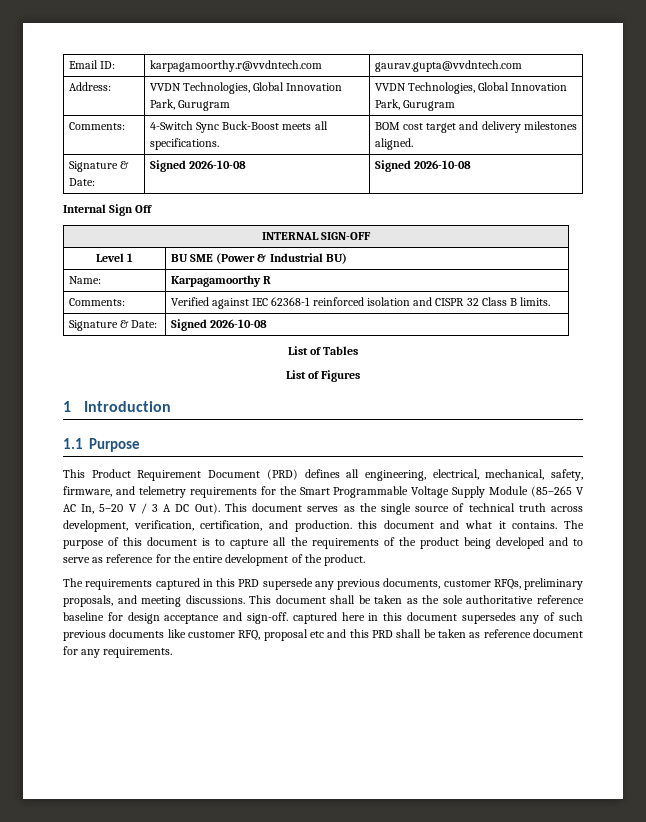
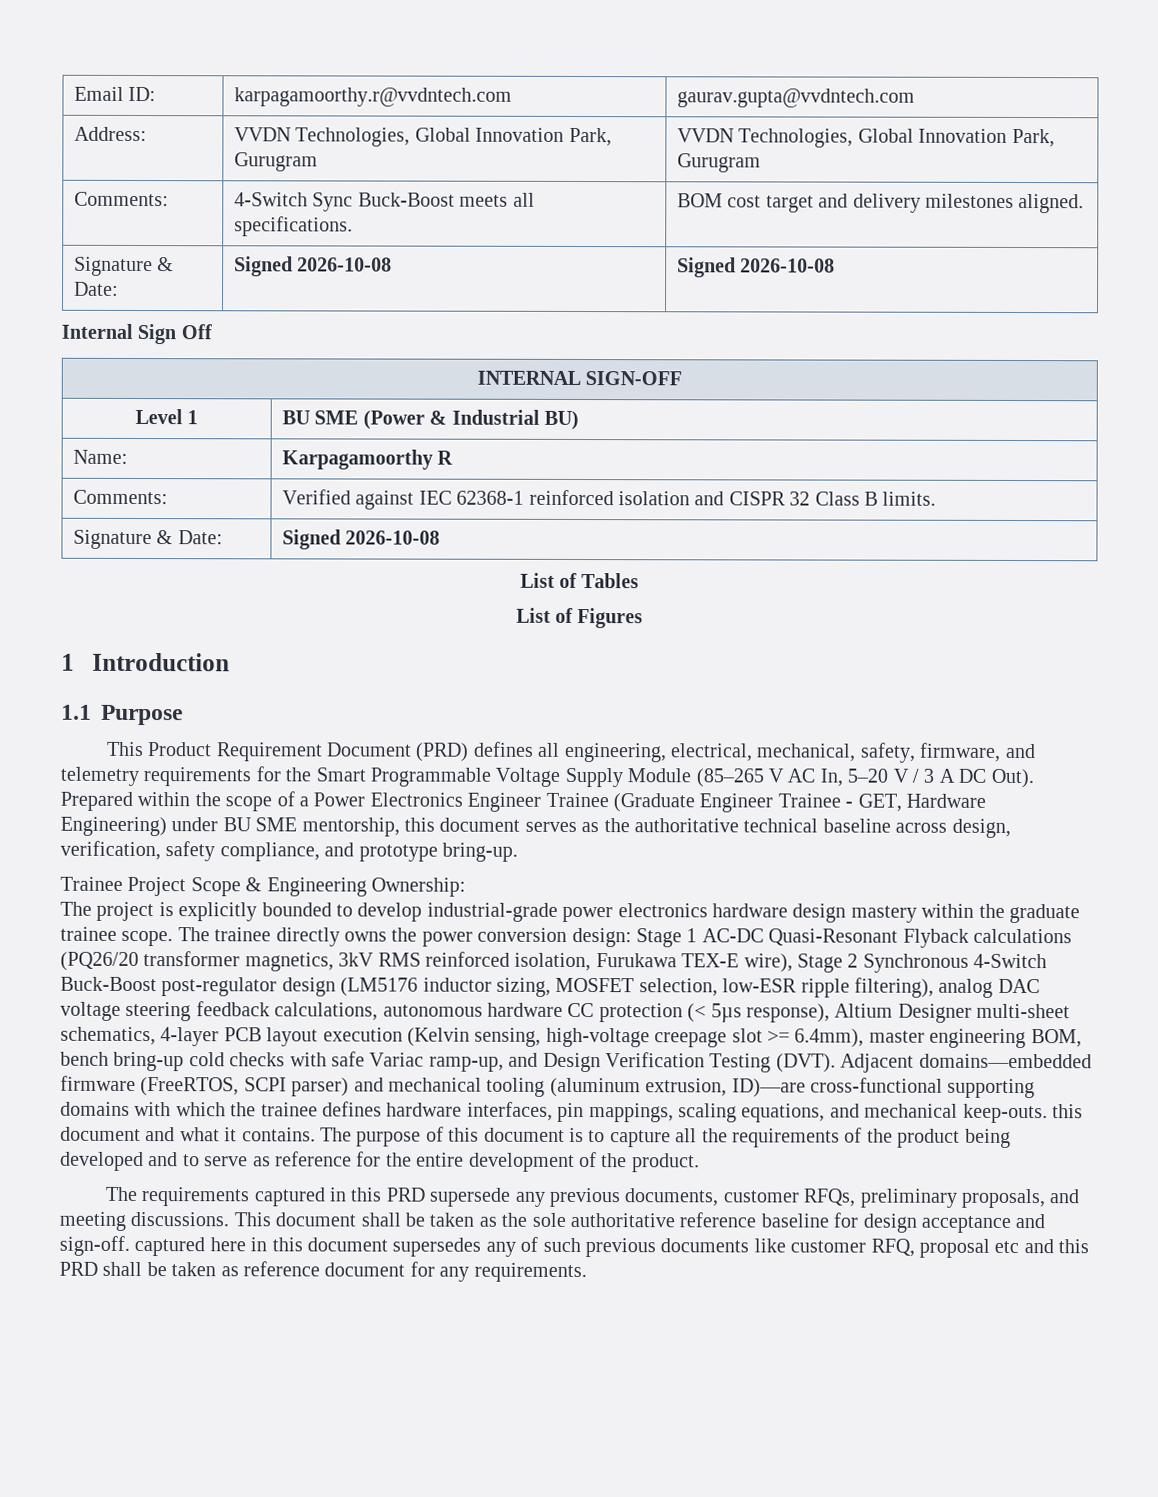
- This document serves as the single source of technical truth across development, verification, certification, and production. this document and what it contains.
+ Prepared within the scope of a Power Electronics Engineer Trainee (Graduate Engineer Trainee - GET, Hardware Engineering) under BU SME mentorship, this document serves as the authoritative technical baseline across design, verification, safety compliance, and prototype bring-up.
+ Trainee Project Scope & Engineering Ownership:
+ The project is explicitly bounded to develop industrial-grade power electronics hardware design mastery within the graduate trainee scope. The trainee directly owns the power conversion design: Stage 1 AC-DC Quasi-Resonant Flyback calculations (PQ26/20 transformer magnetics, 3kV RMS reinforced isolation, Furukawa TEX-E wire), Stage 2 Synchronous 4-Switch Buck-Boost post-regulator design (LM5176 inductor sizing, MOSFET selection, low-ESR ripple filtering), analog DAC voltage steering feedback calculations, autonomous hardware CC protection (< 5µs response), Altium Designer multi-sheet schematics, 4-layer PCB layout execution (Kelvin sensing, high-voltage creepage slot >= 6.4mm), master engineering BOM, bench bring-up cold checks with safe Variac ramp-up, and Design Verification Testing (DVT). Adjacent domains—embedded firmware (FreeRTOS, SCPI parser) and mechanical tooling (aluminum extrusion, ID)—are cross-functional supporting domains with which the trainee defines hardware interfaces, pin mappings, scaling equations, and mechanical keep-outs. this document and what it contains.

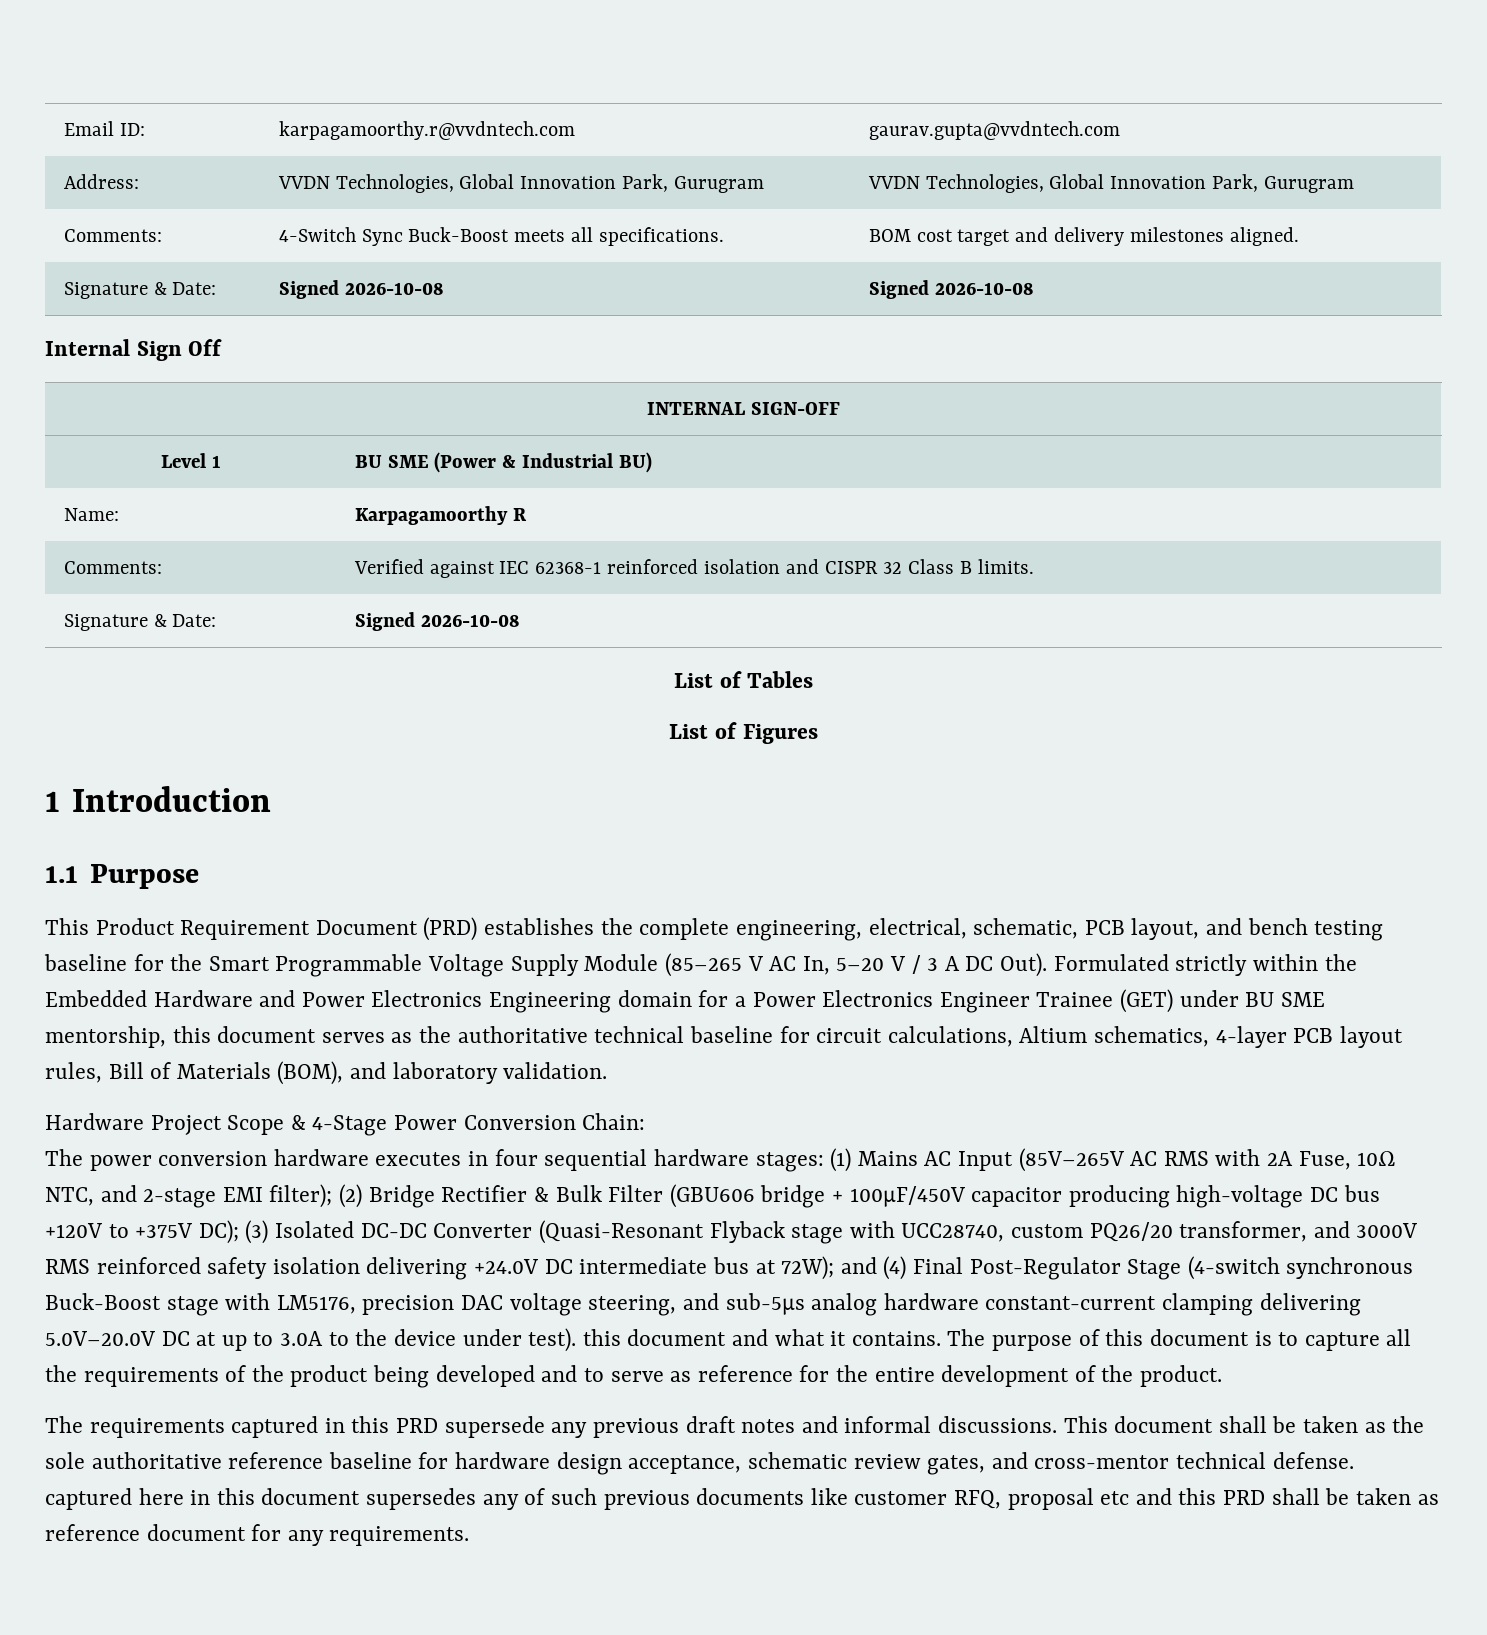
- This Product Requirement Document (PRD) defines all engineering, electrical, mechanical, safety, firmware, and telemetry requirements for the Smart Programmable Voltage Supply Module (85–265 V AC In, 5–20 V / 3 A DC Out).
+ This Product Requirement Document (PRD) establishes the complete engineering, electrical, schematic, PCB layout, and bench testing baseline for the Smart Programmable Voltage Supply Module (85–265 V AC In, 5–20 V / 3 A DC Out).
- Prepared within the scope of a Power Electronics Engineer Trainee (Graduate Engineer Trainee - GET, Hardware Engineering) under BU SME mentorship, this document serves as the authoritative technical baseline across design, verification, safety compliance, and prototype bring-up.
- Trainee Project Scope & Engineering Ownership:
- The project is explicitly bounded to develop industrial-grade power electronics hardware design mastery within the graduate trainee scope. The trainee directly owns the power conversion design: Stage 1 AC-DC Quasi-Resonant Flyback calculations (PQ26/20 transformer magnetics, 3kV RMS reinforced isolation, Furukawa TEX-E wire), Stage 2 Synchronous 4-Switch Buck-Boost post-regulator design (LM5176 inductor sizing, MOSFET selection, low-ESR ripple filtering), analog DAC voltage steering feedback calculations, autonomous hardware CC protection (< 5µs response), Altium Designer multi-sheet schematics, 4-layer PCB layout execution (Kelvin sensing, high-voltage creepage slot >= 6.4mm), master engineering BOM, bench bring-up cold checks with safe Variac ramp-up, and Design Verification Testing (DVT). Adjacent domains—embedded firmware (FreeRTOS, SCPI parser) and mechanical tooling (aluminum extrusion, ID)—are cross-functional supporting domains with which the trainee defines hardware interfaces, pin mappings, scaling equations, and mechanical keep-outs. this document and what it contains.
+ Formulated strictly within the Embedded Hardware and Power Electronics Engineering domain for a Power Electronics Engineer Trainee (GET) under BU SME mentorship, this document serves as the authoritative technical baseline for circuit calculations, Altium schematics, 4-layer PCB layout rules, Bill of Materials (BOM), and laboratory validation.
+ Hardware Project Scope & 4-Stage Power Conversion Chain:
+ The power conversion hardware executes in four sequential hardware stages: (1) Mains AC Input (85V–265V AC RMS with 2A Fuse, 10Ω NTC, and 2-stage EMI filter); (2) Bridge Rectifier & Bulk Filter (GBU606 bridge + 100µF/450V capacitor producing high-voltage DC bus +120V to +375V DC); (3) Isolated DC-DC Converter (Quasi-Resonant Flyback stage with UCC28740, custom PQ26/20 transformer, and 3000V RMS reinforced safety isolation delivering +24.0V DC intermediate bus at 72W); and (4) Final Post-Regulator Stage (4-switch synchronous Buck-Boost stage with LM5176, precision DAC voltage steering, and sub-5µs analog hardware constant-current clamping delivering 5.0V–20.0V DC at up to 3.0A to the device under test). this document and what it contains.
- The requirements captured in this PRD supersede any previous documents, customer RFQs, preliminary proposals, and meeting discussions.
+ The requirements captured in this PRD supersede any previous draft notes and informal discussions.
- This document shall be taken as the sole authoritative reference baseline for design acceptance and sign-off. captured here in this document supersedes any of such previous documents like customer RFQ, proposal etc and this PRD shall be taken as reference document for any requirements.
+ This document shall be taken as the sole authoritative reference baseline for hardware design acceptance, schematic review gates, and cross-mentor technical defense. captured here in this document supersedes any of such previous documents like customer RFQ, proposal etc and this PRD shall be taken as reference document for any requirements.

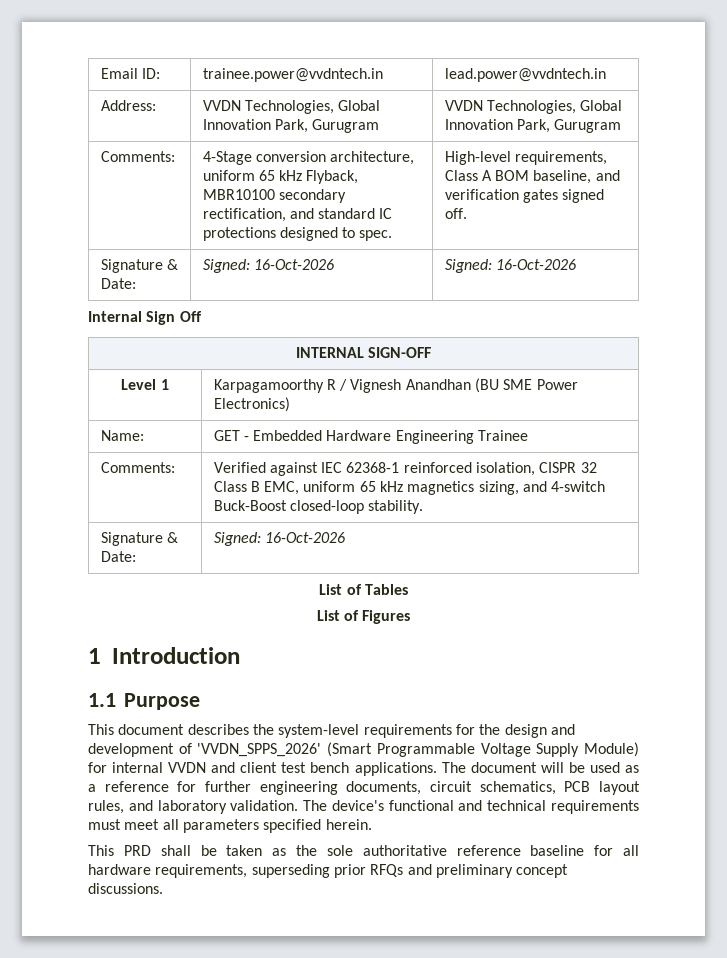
- Email ID: | karpagamoorthy.r@vvdntech.com | gaurav.gupta@vvdntech.com
+ Email ID: | trainee.power@vvdntech.in | lead.power@vvdntech.in
- Comments: | 4-Switch Sync Buck-Boost meets all specifications. | BOM cost target and delivery milestones aligned.
- Signature & Date: | Signed 2026-10-08 | Signed 2026-10-08
+ Comments: | 4-Stage conversion architecture, uniform 65 kHz Flyback, MBR10100 secondary rectification, and standard IC protections designed to spec. | High-level requirements, Class A BOM baseline, and verification gates signed off.
+ Signature & Date: | Signed: 16-Oct-2026 | Signed: 16-Oct-2026
- Level 1 | BU SME (Power & Industrial BU)
- Name: | Karpagamoorthy R
+ Level 1 | Karpagamoorthy R / Vignesh Anandhan (BU SME Power Electronics)
+ Name: | GET - Embedded Hardware Engineering Trainee
- Comments: | Verified against IEC 62368-1 reinforced isolation and CISPR 32 Class B limits.
- Signature & Date: | Signed 2026-10-08
+ Comments: | Verified against IEC 62368-1 reinforced isolation, CISPR 32 Class B EMC, uniform 65 kHz magnetics sizing, and 4-switch Buck-Boost closed-loop stability.
+ Signature & Date: | Signed: 16-Oct-2026
- This Product Requirement Document (PRD) establishes the complete engineering, electrical, schematic, PCB layout, and bench testing baseline for the Smart Programmable Voltage Supply Module (85–265 V AC In, 5–20 V / 3 A DC Out). Formulated strictly within the Embedded Hardware and Power Electronics Engineering domain for a Power Electronics Engineer Trainee (GET) under BU SME mentorship, this document serves as the authoritative technical baseline for circuit calculations, Altium schematics, 4-layer PCB layout rules, Bill of Materials (BOM), and laboratory validation.
- Hardware Project Scope & 4-Stage Power Conversion Chain:
- The power conversion hardware executes in four sequential hardware stages: (1) Mains AC Input (85V–265V AC RMS with 2A Fuse, 10Ω NTC, and 2-stage EMI filter); (2) Bridge Rectifier & Bulk Filter (GBU606 bridge + 100µF/450V capacitor producing high-voltage DC bus +120V to +375V DC); (3) Isolated DC-DC Converter (Quasi-Resonant Flyback stage with UCC28740, custom PQ26/20 transformer, and 3000V RMS reinforced safety isolation delivering +24.0V DC intermediate bus at 72W); and (4) Final Post-Regulator Stage (4-switch synchronous Buck-Boost stage with LM5176, precision DAC voltage steering, and sub-5µs analog hardware constant-current clamping delivering 5.0V–20.0V DC at up to 3.0A to the device under test). this document and what it contains. The purpose of this document is to capture all the requirements of the product being developed and to serve as reference for the entire development of the product.
- The requirements captured in this PRD supersede any previous draft notes and informal discussions. This document shall be taken as the sole authoritative reference baseline for hardware design acceptance, schematic review gates, and cross-mentor technical defense. captured here in this document supersedes any of such previous documents like customer RFQ, proposal etc and this PRD shall be taken as reference document for any requirements.
+ This document describes the system-level requirements for the design and development of 'VVDN_SPPS_2026' (Smart Programmable Voltage Supply Module) for internal VVDN and client test bench applications. The document will be used as a reference for further engineering documents, circuit schematics, PCB layout rules, and laboratory validation. The device's functional and technical requirements must meet all parameters specified herein.
+ This PRD shall be taken as the sole authoritative reference baseline for all hardware requirements, superseding prior RFQs and preliminary concept discussions.

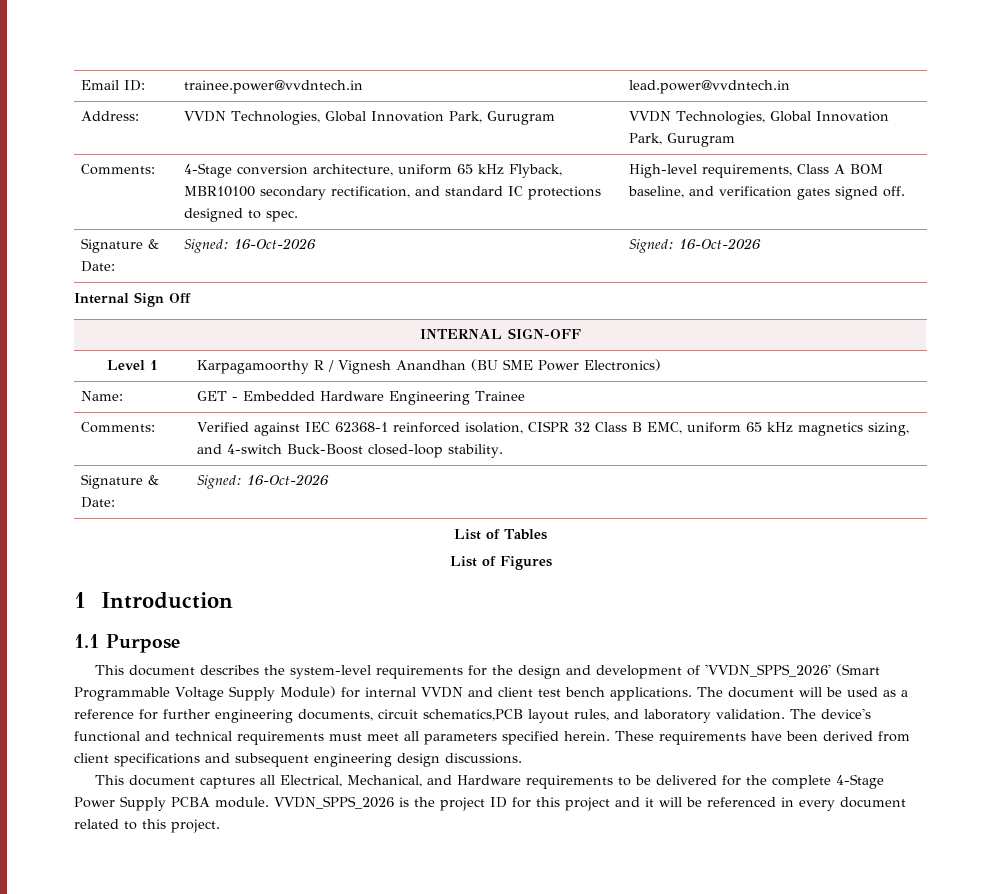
- The document will be used as a reference for further engineering documents, circuit schematics, PCB layout rules, and laboratory validation.
+ The document will be used as a reference for further engineering documents, circuit schematics,PCB layout rules, and laboratory validation.
- The device's functional and technical requirements must meet all parameters specified herein.
- This PRD shall be taken as the sole authoritative reference baseline for all hardware requirements, superseding prior RFQs and preliminary concept discussions.
+ The device's functional and technical requirements must meet all parameters specified herein. These requirements have been derived from client specifications and subsequent engineering design discussions.
+ This document captures all Electrical, Mechanical, and Hardware requirements to be delivered for the complete 4-Stage Power Supply PCBA module. VVDN_SPPS_2026 is the project ID for this project and it will be referenced in every document related to this project.

